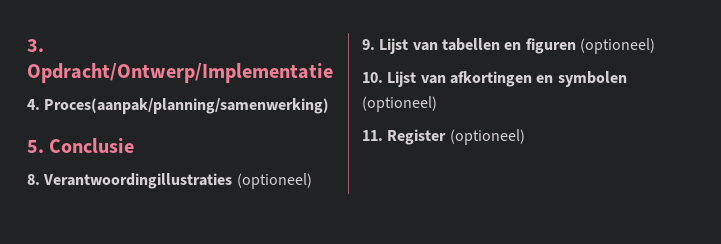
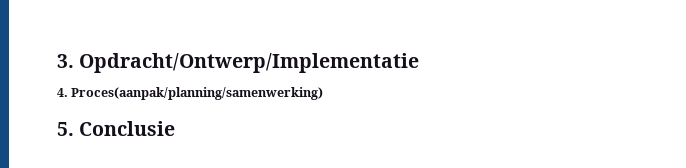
- 8. Verantwoordingillustraties (optioneel)
- 9. Lijst van tabellen en figuren (optioneel)
- 10. Lijst van afkortingen en symbolen (optioneel)
- 11. Register (optioneel)

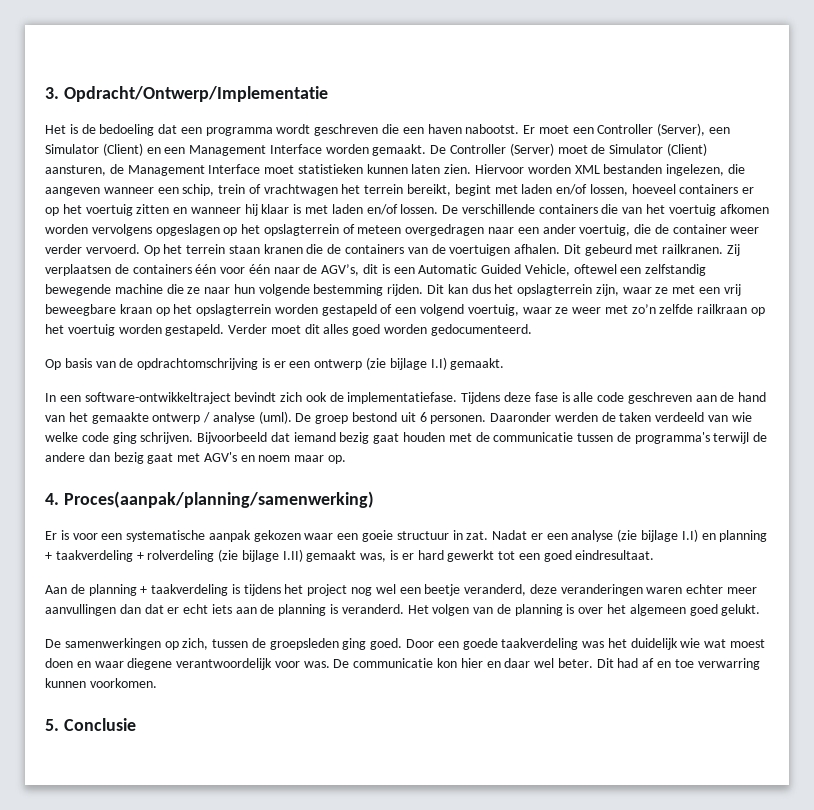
+ Het is de bedoeling dat een programma wordt geschreven die een haven nabootst. Er moet een Controller (Server), een Simulator (Client) en een Management Interface worden gemaakt. De Controller (Server) moet de Simulator (Client) aansturen, de Management Interface moet statistieken kunnen laten zien. Hiervoor worden XML bestanden ingelezen, die aangeven wanneer een schip, trein of vrachtwagen het terrein bereikt, begint met laden en/of lossen, hoeveel containers er op het voertuig zitten en wanneer hij klaar is met laden en/of lossen. De verschillende containers die van het voertuig afkomen worden vervolgens opgeslagen op het opslagterrein of meteen overgedragen naar een ander voertuig, die de container weer verder vervoerd. Op het terrein staan kranen die de containers van de voertuigen afhalen. Dit gebeurd met railkranen. Zij verplaatsen de containers één voor één naar de AGV’s, dit is een Automatic Guided Vehicle, oftewel een zelfstandig bewegende machine die ze naar hun volgende bestemming rijden. Dit kan dus het opslagterrein zijn, waar ze met een vrij beweegbare kraan op het opslagterrein worden gestapeld of een volgend voertuig, waar ze weer met zo’n zelfde railkraan op het voertuig worden gestapeld. Verder moet dit alles goed worden gedocumenteerd.
+ Op basis van de opdrachtomschrijving is er een ontwerp (zie bijlage I.I) gemaakt.
+ In een software-ontwikkeltraject bevindt zich ook de implementatiefase. Tijdens deze fase is alle code geschreven aan de hand van het gemaakte ontwerp / analyse (uml). De groep bestond uit 6 personen. Daaronder werden de taken verdeeld van wie welke code ging schrijven. Bijvoorbeeld dat iemand bezig gaat houden met de communicatie tussen de programma's terwijl de andere dan bezig gaat met AGV's en noem maar op.
  4. Proces(aanpak/planning/samenwerking)
+ Er is voor een systematische aanpak gekozen waar een goeie structuur in zat. Nadat er een analyse (zie bijlage I.I) en planning + taakverdeling + rolverdeling (zie bijlage I.II) gemaakt was, is er hard gewerkt tot een goed eindresultaat.
+ Aan de planning + taakverdeling is tijdens het project nog wel een beetje veranderd, deze veranderingen waren echter meer aanvullingen dan dat er echt iets aan de planning is veranderd. Het volgen van de planning is over het algemeen goed gelukt.
+ De samenwerkingen op zich, tussen de groepsleden ging goed. Door een goede taakverdeling was het duidelijk wie wat moest doen en waar diegene verantwoordelijk voor was. De communicatie kon hier en daar wel beter. Dit had af en toe verwarring kunnen voorkomen.

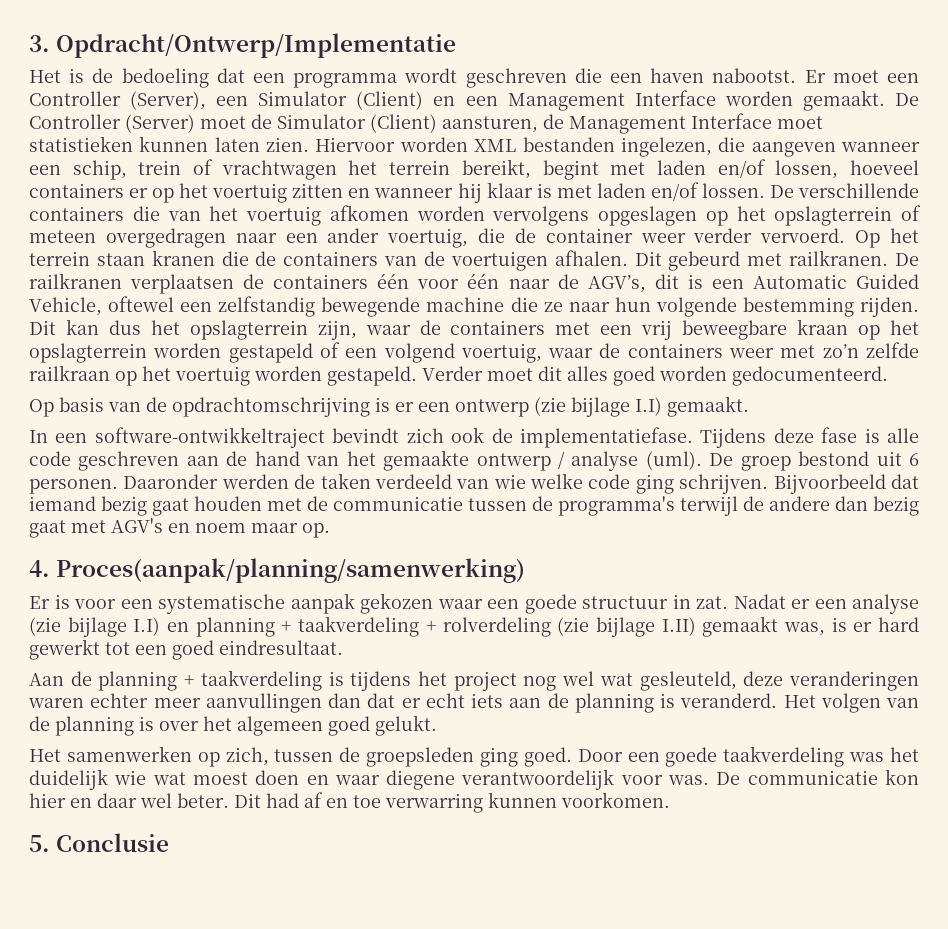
- Zij verplaatsen de containers één voor één naar de AGV’s, dit is een Automatic Guided Vehicle, oftewel een zelfstandig bewegende machine die ze naar hun volgende bestemming rijden.
+ De railkranen verplaatsen de containers één voor één naar de AGV’s, dit is een Automatic Guided Vehicle, oftewel een zelfstandig bewegende machine die ze naar hun volgende bestemming rijden.
- Dit kan dus het opslagterrein zijn, waar ze met een vrij beweegbare kraan op het opslagterrein worden gestapeld of een volgend voertuig, waar ze weer met zo’n zelfde railkraan op het voertuig worden gestapeld.
+ Dit kan dus het opslagterrein zijn, waar de containers met een vrij beweegbare kraan op het opslagterrein worden gestapeld of een volgend voertuig, waar de containers weer met zo’n zelfde railkraan op het voertuig worden gestapeld.
- Er is voor een systematische aanpak gekozen waar een goeie structuur in zat.
+ Er is voor een systematische aanpak gekozen waar een goede structuur in zat.
- Aan de planning + taakverdeling is tijdens het project nog wel een beetje veranderd, deze veranderingen waren echter meer aanvullingen dan dat er echt iets aan de planning is veranderd.
+ Aan de planning + taakverdeling is tijdens het project nog wel wat gesleuteld, deze veranderingen waren echter meer aanvullingen dan dat er echt iets aan de planning is veranderd.
- De samenwerkingen op zich, tussen de groepsleden ging goed.
+ Het samenwerken op zich, tussen de groepsleden ging goed.

